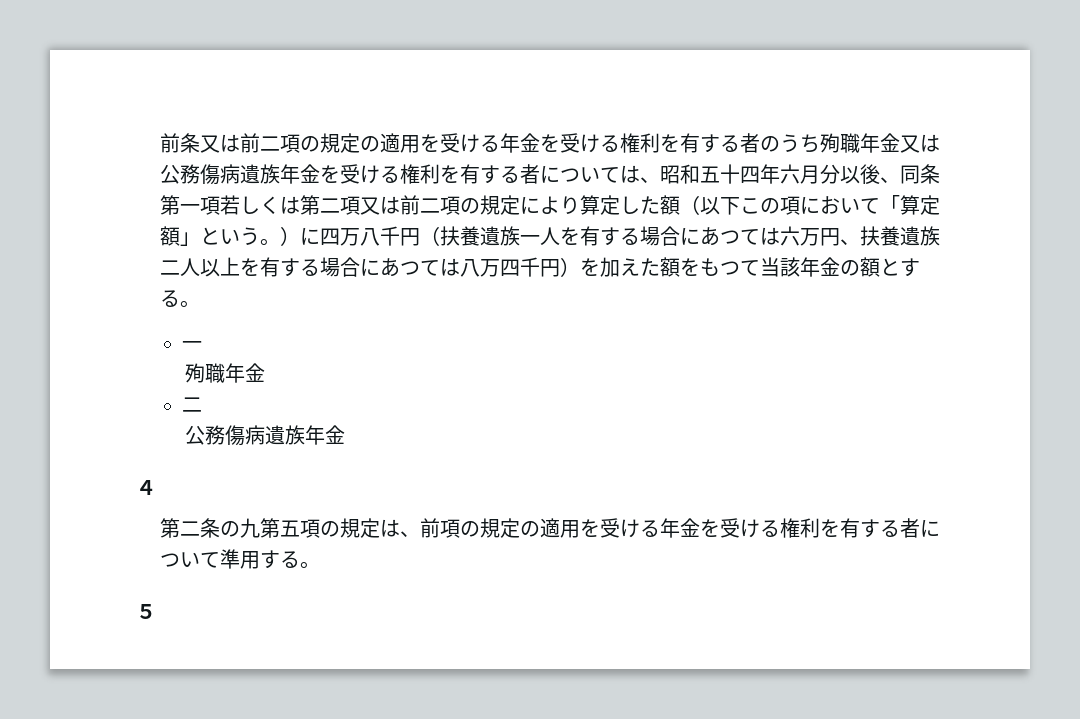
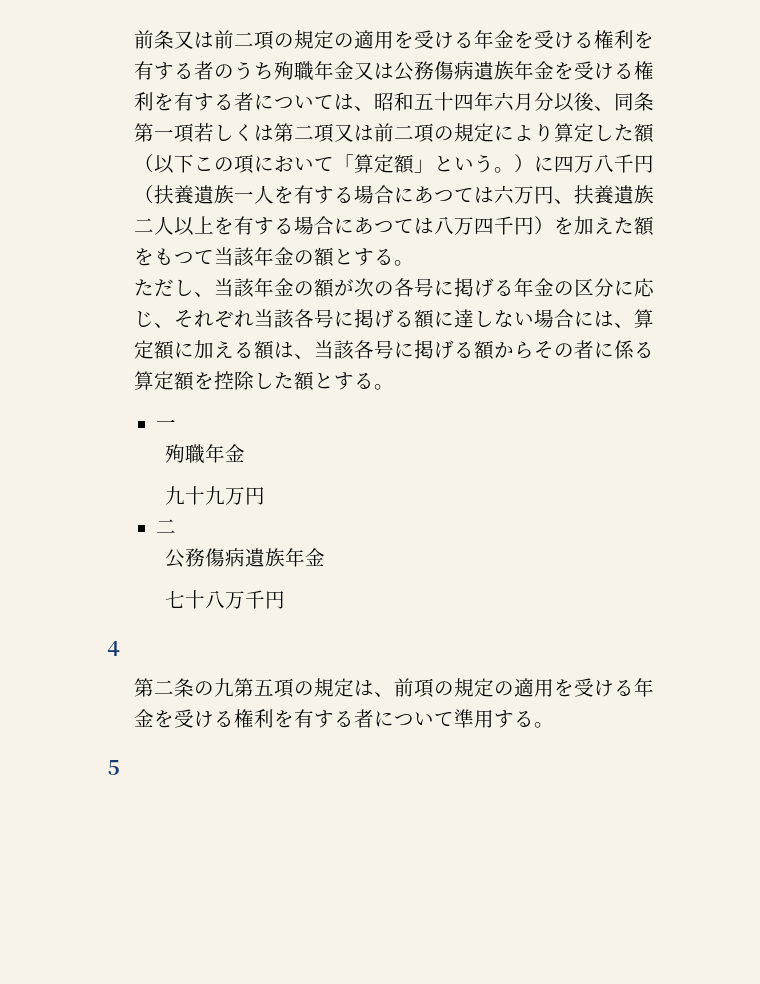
+ ただし、当該年金の額が次の各号に掲げる年金の区分に応じ、それぞれ当該各号に掲げる額に達しない場合には、算定額に加える額は、当該各号に掲げる額からその者に係る算定額を控除した額とする。
+ 九十九万円
+ 七十八万千円

